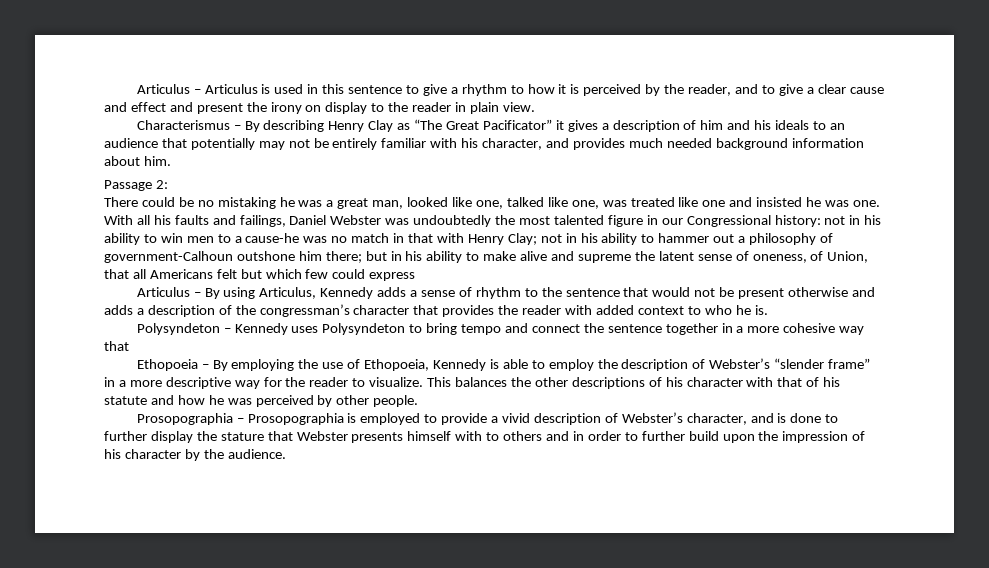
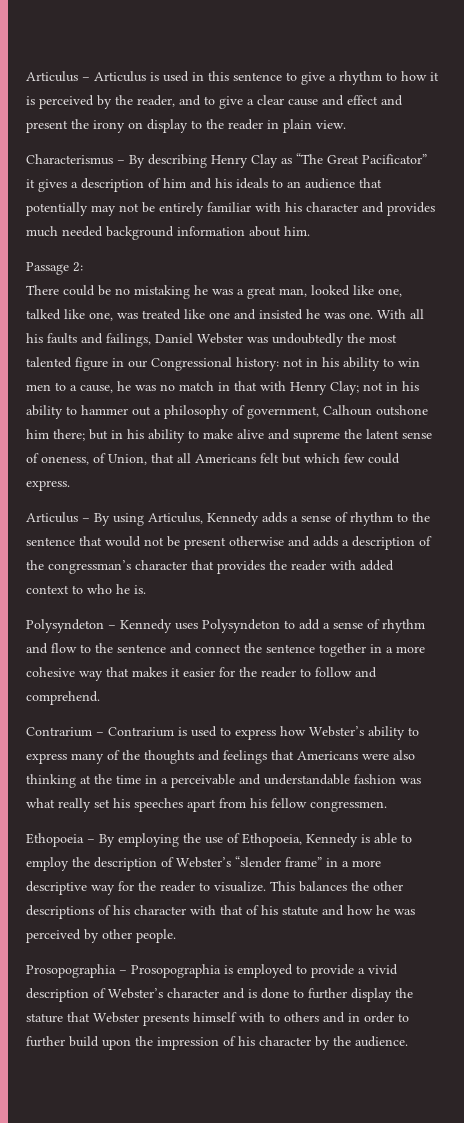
- Characterismus – By describing Henry Clay as “The Great Pacificator” it gives a description of him and his ideals to an audience that potentially may not be entirely familiar with his character, and provides much needed background information about him.
+ Characterismus – By describing Henry Clay as “The Great Pacificator” it gives a description of him and his ideals to an audience that potentially may not be entirely familiar with his character and provides much needed background information about him.
- not in his ability to win men to a cause-he was no match in that with Henry Clay;
+ not in his ability to win men to a cause, he was no match in that with Henry Clay;
- not in his ability to hammer out a philosophy of government-Calhoun outshone him there;
+ not in his ability to hammer out a philosophy of government, Calhoun outshone him there;
- but in his ability to make alive and supreme the latent sense of oneness, of Union, that all Americans felt but which few could express
+ but in his ability to make alive and supreme the latent sense of oneness, of Union, that all Americans felt but which few could express.
- Polysyndeton – Kennedy uses Polysyndeton to bring tempo and connect the sentence together in a more cohesive way that
+ Polysyndeton – Kennedy uses Polysyndeton to add a sense of rhythm and flow to the sentence and connect the sentence together in a more cohesive way that makes it easier for the reader to follow and comprehend.
+ Contrarium – Contrarium is used to express how Webster’s ability to express many of the thoughts and feelings that Americans were also thinking at the time in a perceivable and understandable fashion was what really set his speeches apart from his fellow congressmen.
- Prosopographia – Prosopographia is employed to provide a vivid description of Webster’s character, and is done to further display the stature that Webster presents himself with to others and in order to further build upon the impression of his character by the audience.
+ Prosopographia – Prosopographia is employed to provide a vivid description of Webster’s character and is done to further display the stature that Webster presents himself with to others and in order to further build upon the impression of his character by the audience.

